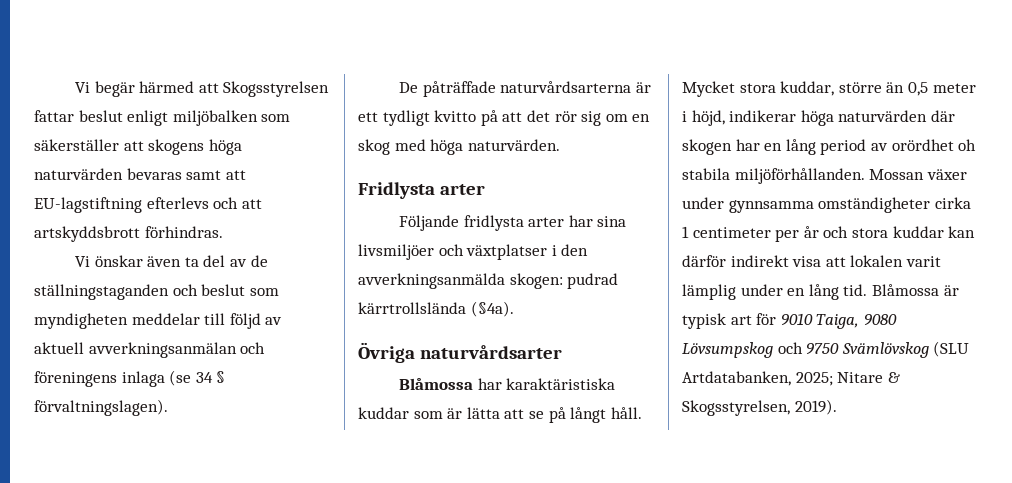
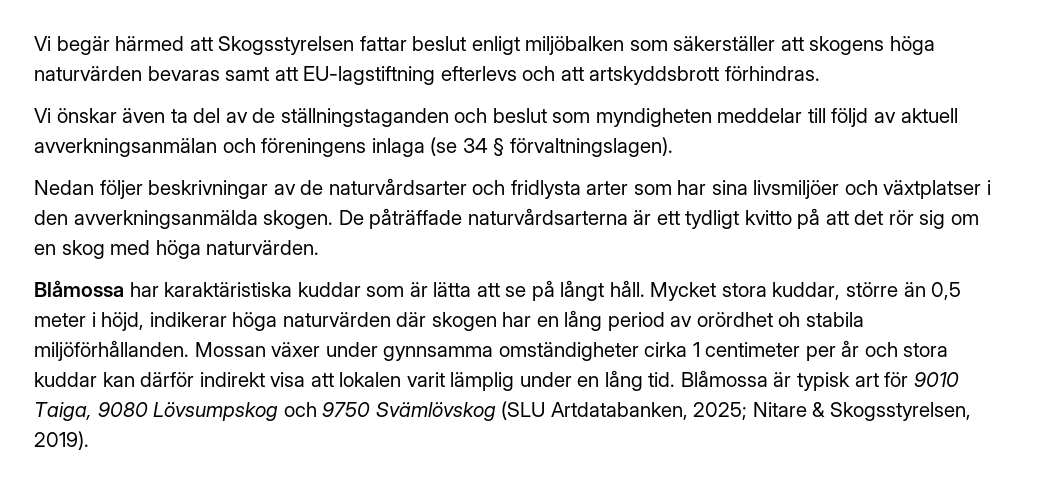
+ Nedan följer beskrivningar av de naturvårdsarter och fridlysta arter som har sina livsmiljöer och växtplatser i den avverkningsanmälda skogen.
- Fridlysta arter
- Följande fridlysta arter har sina livsmiljöer och växtplatser i den avverkningsanmälda skogen: pudrad kärrtrollslända (§4a).
- Övriga naturvårdsarter

